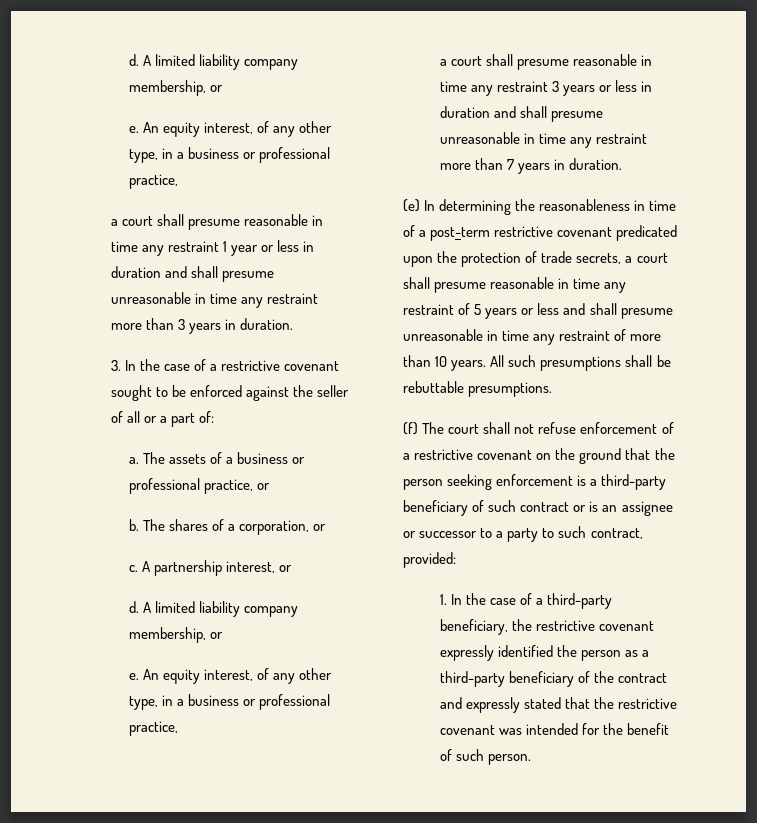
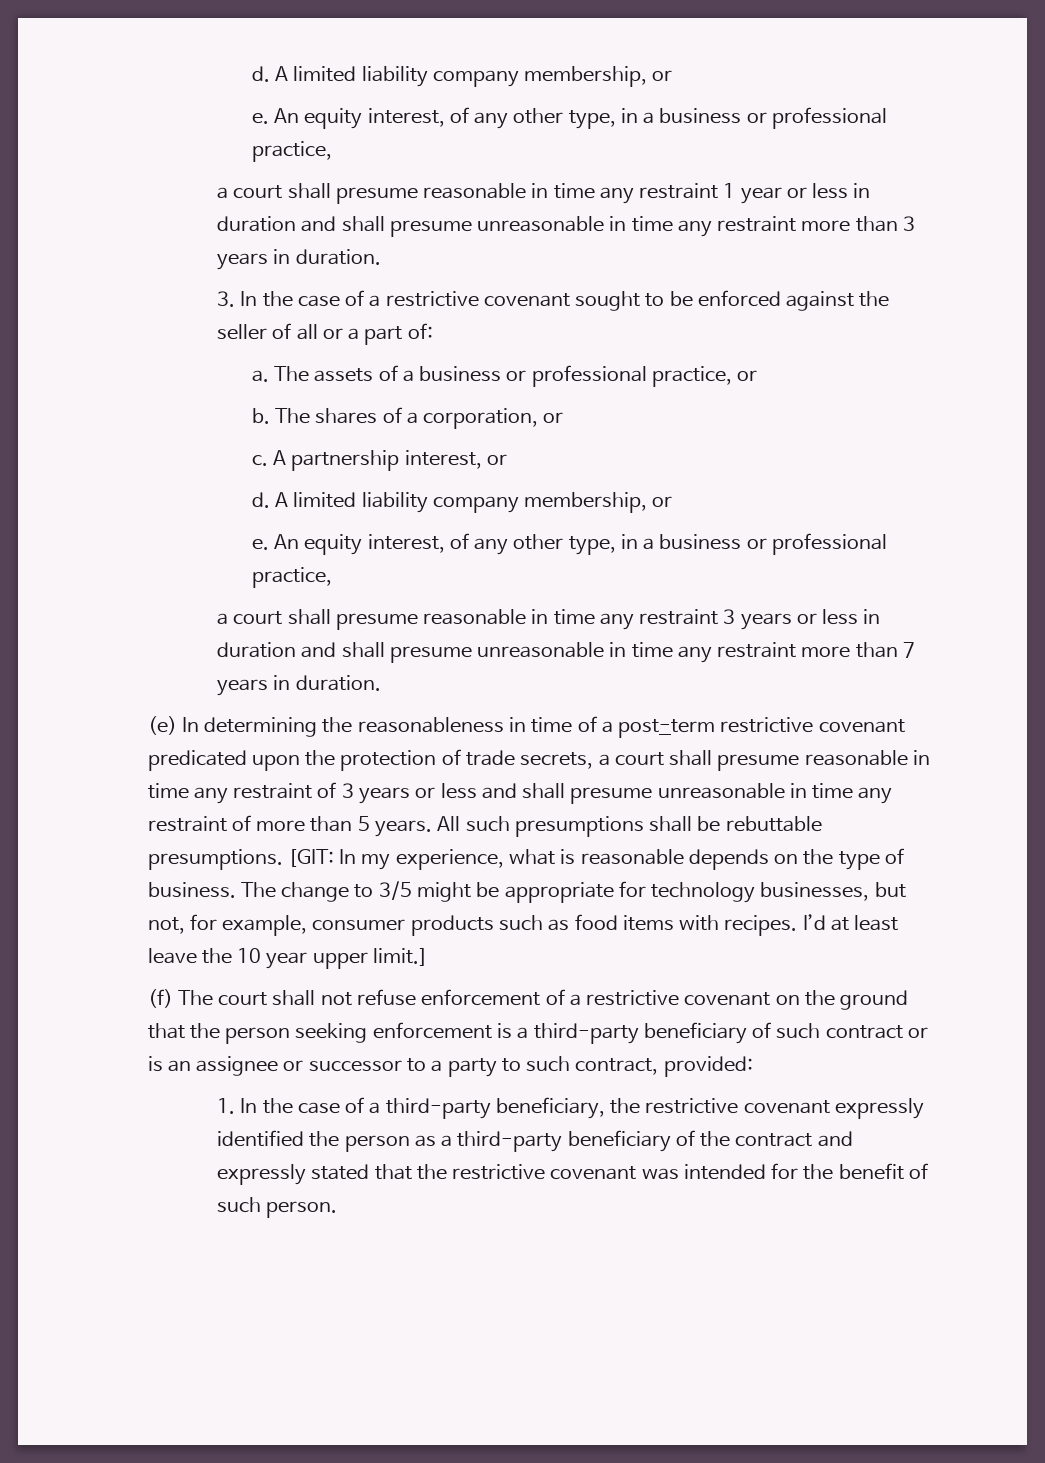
- (e) In determining the reasonableness in time of a post-term restrictive covenant predicated upon the protection of trade secrets, a court shall presume reasonable in time any restraint of 5 years or less and shall presume unreasonable in time any restraint of more than 10 years.
+ (e) In determining the reasonableness in time of a post-term restrictive covenant predicated upon the protection of trade secrets, a court shall presume reasonable in time any restraint of 3 years or less and shall presume unreasonable in time any restraint of more than 5 years.
+ [GIT: In my experience, what is reasonable depends on the type of business. The change to 3/5 might be appropriate for technology businesses, but not, for example, consumer products such as food items with recipes. I’d at least leave the 10 year upper limit.]

